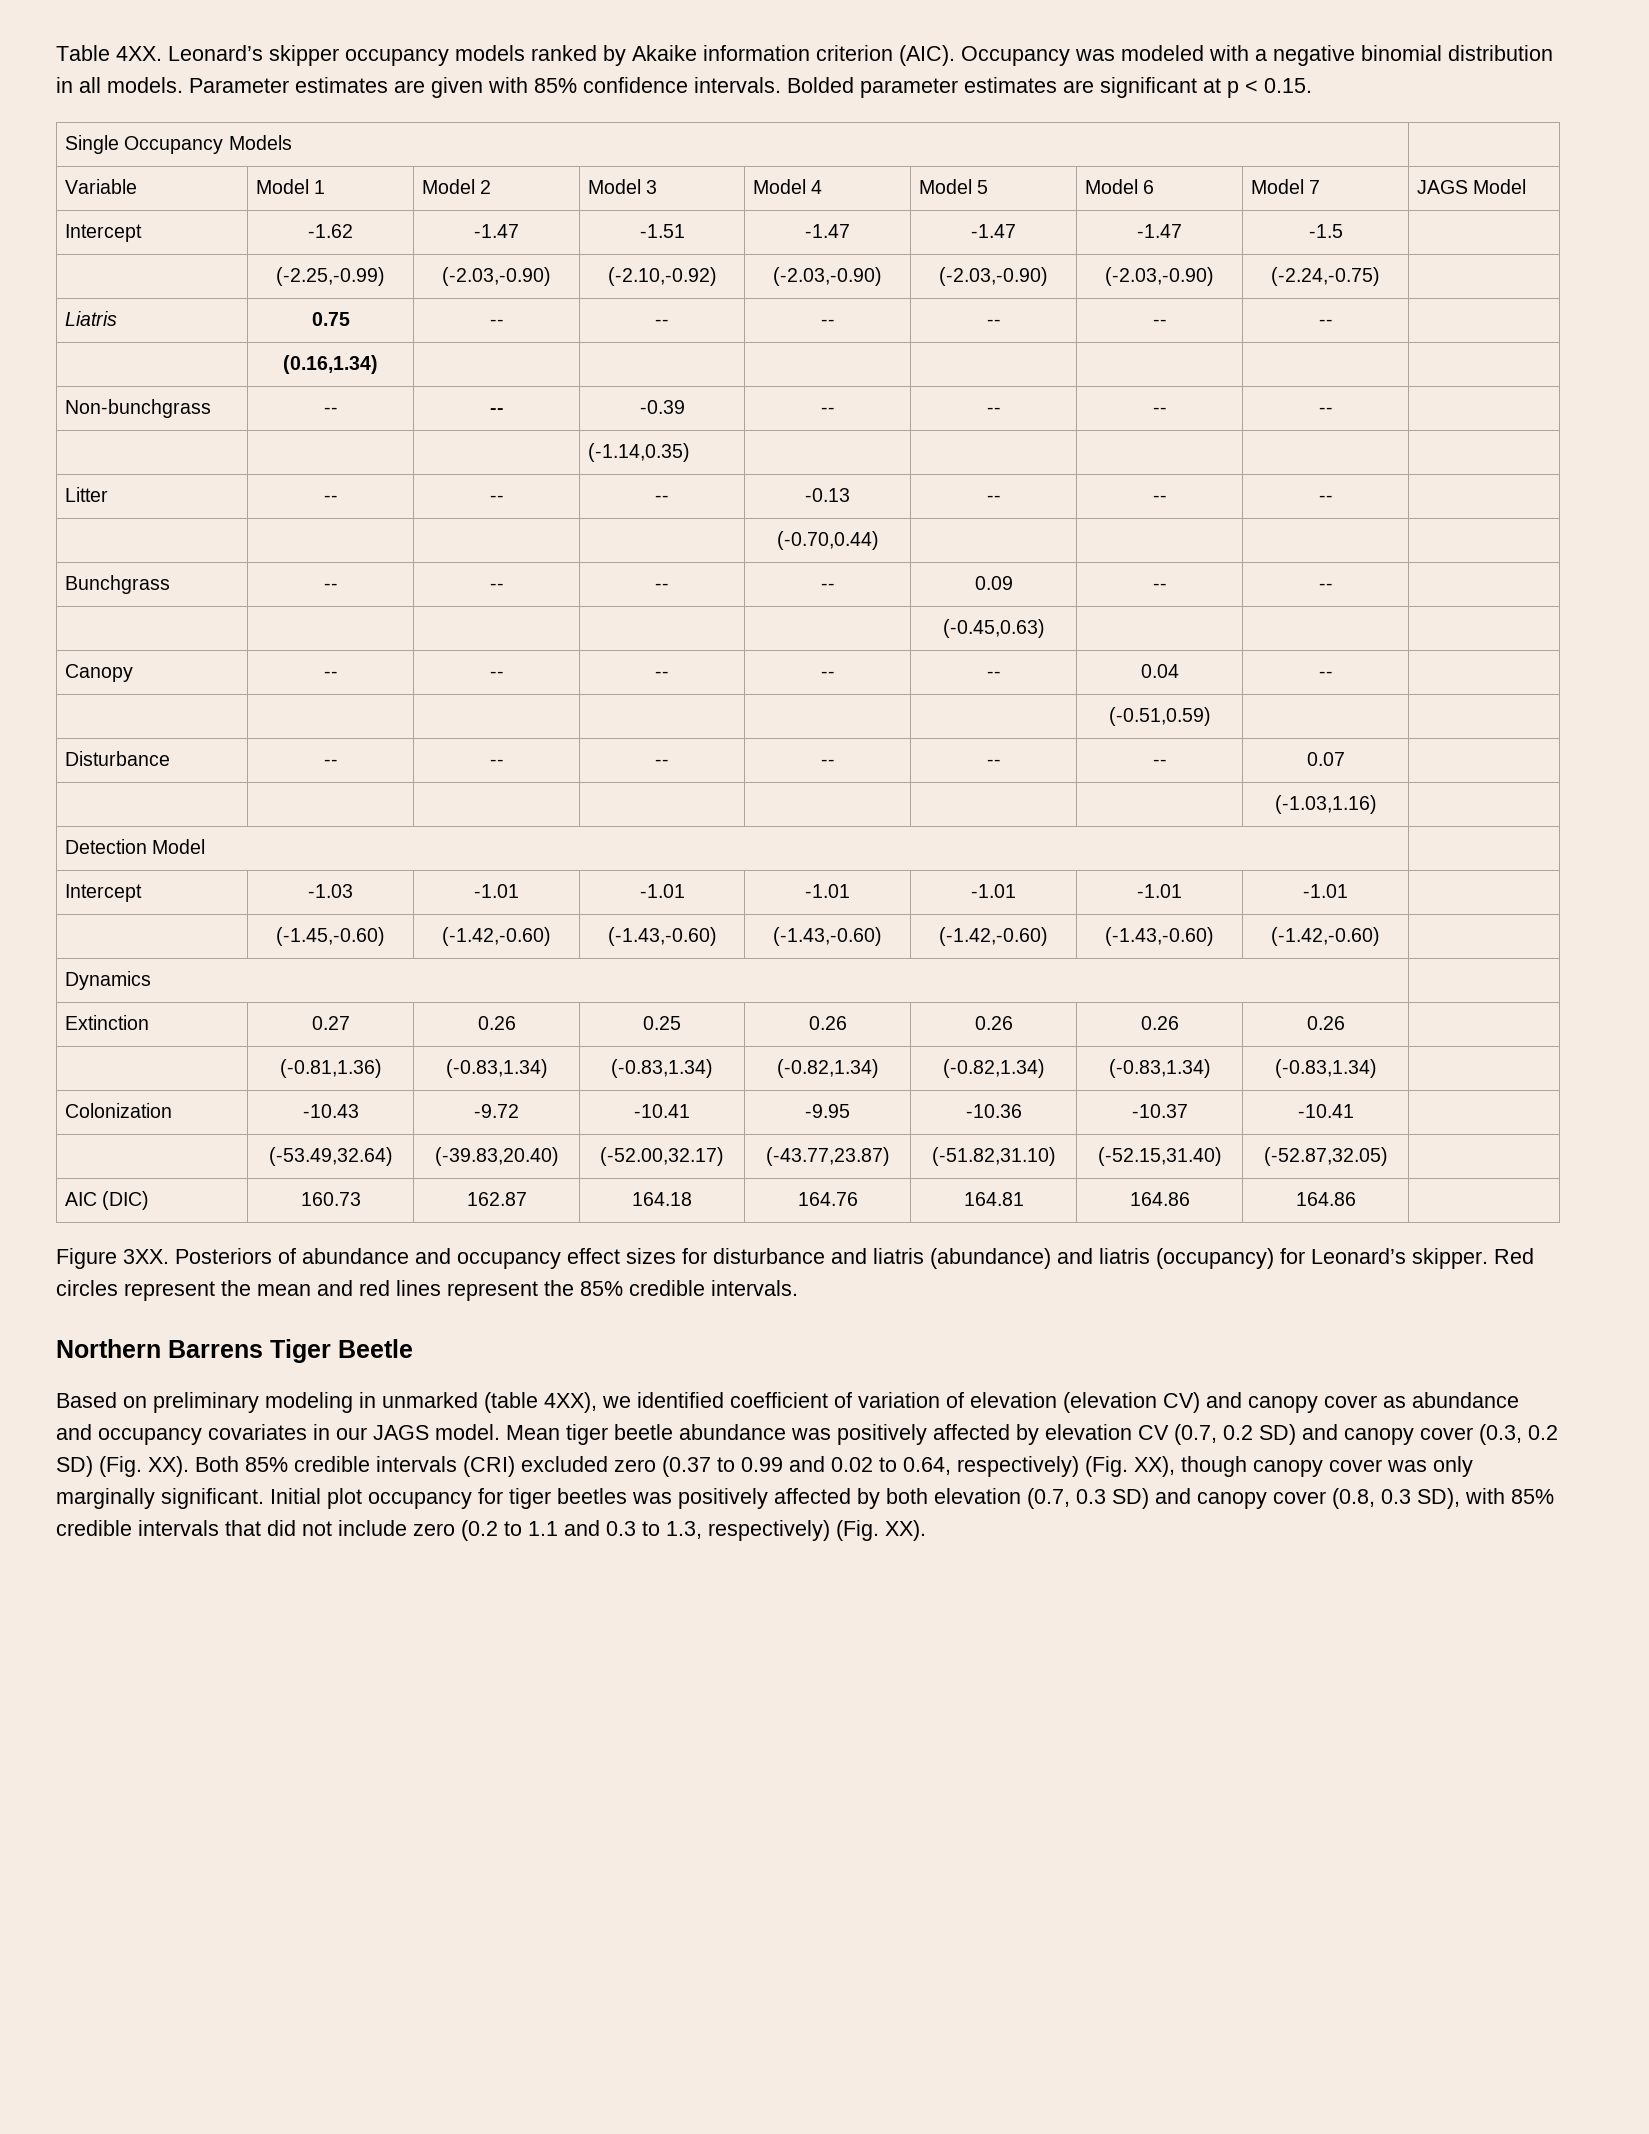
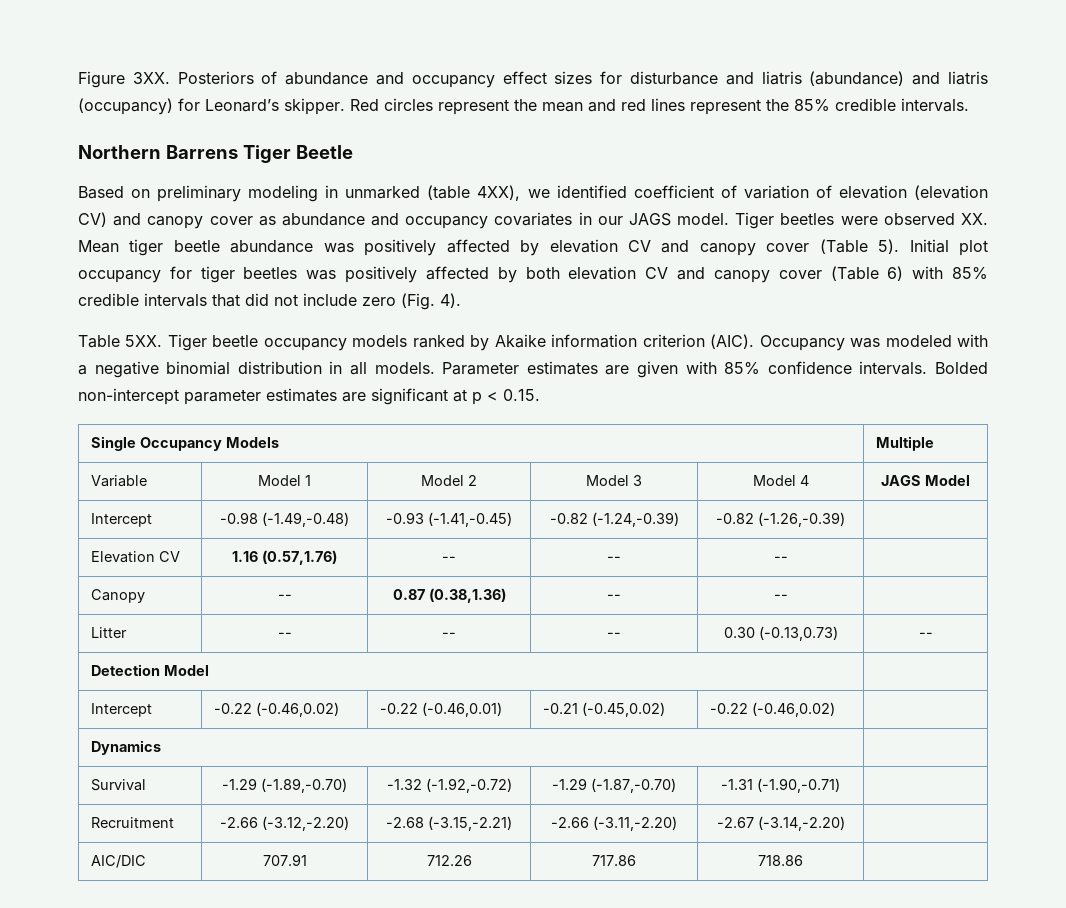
- Table 4XX. Leonard’s skipper occupancy models ranked by Akaike information criterion (AIC). Occupancy was modeled with a negative binomial distribution in all models. Parameter estimates are given with 85% confidence intervals. Bolded parameter estimates are significant at p < 0.15.
- Single Occupancy Models |
- Variable | Model 1 | Model 2 | Model 3 | Model 4 | Model 5 | Model 6 | Model 7 | JAGS Model
- Intercept | -1.62 | -1.47 | -1.51 | -1.47 | -1.47 | -1.47 | -1.5 |
- | (-2.25,-0.99) | (-2.03,-0.90) | (-2.10,-0.92) | (-2.03,-0.90) | (-2.03,-0.90) | (-2.03,-0.90) | (-2.24,-0.75) |
- Liatris | 0.75 | -- | -- | -- | -- | -- | -- |
- | (0.16,1.34) | | | | | | |
- Non-bunchgrass | -- | -- | -0.39 | -- | -- | -- | -- |
- | | | (-1.14,0.35) | | | | |
- Litter | -- | -- | -- | -0.13 | -- | -- | -- |
- | | | | (-0.70,0.44) | | | |
- Bunchgrass | -- | -- | -- | -- | 0.09 | -- | -- |
- | | | | | (-0.45,0.63) | | |
- Canopy | -- | -- | -- | -- | -- | 0.04 | -- |
- | | | | | | (-0.51,0.59) | |
- Disturbance | -- | -- | -- | -- | -- | -- | 0.07 |
- | | | | | | | (-1.03,1.16) |
- Detection Model |
- Intercept | -1.03 | -1.01 | -1.01 | -1.01 | -1.01 | -1.01 | -1.01 |
- | (-1.45,-0.60) | (-1.42,-0.60) | (-1.43,-0.60) | (-1.43,-0.60) | (-1.42,-0.60) | (-1.43,-0.60) | (-1.42,-0.60) |
- Dynamics |
- Extinction | 0.27 | 0.26 | 0.25 | 0.26 | 0.26 | 0.26 | 0.26 |
- | (-0.81,1.36) | (-0.83,1.34) | (-0.83,1.34) | (-0.82,1.34) | (-0.82,1.34) | (-0.83,1.34) | (-0.83,1.34) |
- Colonization | -10.43 | -9.72 | -10.41 | -9.95 | -10.36 | -10.37 | -10.41 |
- | (-53.49,32.64) | (-39.83,20.40) | (-52.00,32.17) | (-43.77,23.87) | (-51.82,31.10) | (-52.15,31.40) | (-52.87,32.05) |
- AIC (DIC) | 160.73 | 162.87 | 164.18 | 164.76 | 164.81 | 164.86 | 164.86 |
- Mean tiger beetle abundance was positively affected by elevation CV (0.7, 0.2 SD) and canopy cover (0.3, 0.2 SD) (Fig. XX). Both 85% credible intervals (CRI) excluded zero (0.37 to 0.99 and 0.02 to 0.64, respectively) (Fig. XX), though canopy cover was only marginally significant.
+ Tiger beetles were observed XX. Mean tiger beetle abundance was positively affected by elevation CV and canopy cover (Table 5).
- Initial plot occupancy for tiger beetles was positively affected by both elevation (0.7, 0.3 SD) and canopy cover (0.8, 0.3 SD), with 85% credible intervals that did not include zero (0.2 to 1.1 and 0.3 to 1.3, respectively) (Fig. XX).
+ Initial plot occupancy for tiger beetles was positively affected by both elevation CV and canopy cover (Table 6) with 85% credible intervals that did not include zero (Fig. 4).
+ Table 5XX. Tiger beetle occupancy models ranked by Akaike information criterion (AIC). Occupancy was modeled with a negative binomial distribution in all models. Parameter estimates are given with 85% confidence intervals. Bolded non-intercept parameter estimates are significant at p < 0.15.
+ Single Occupancy Models | Multiple
+ Variable | Model 1 | Model 2 | Model 3 | Model 4 | JAGS Model
+ Intercept | -0.98 (-1.49,-0.48) | -0.93 (-1.41,-0.45) | -0.82 (-1.24,-0.39) | -0.82 (-1.26,-0.39) |
+ Elevation CV | 1.16 (0.57,1.76) | -- | -- | -- |
+ Canopy | -- | 0.87 (0.38,1.36) | -- | -- |
+ Litter | -- | -- | -- | 0.30 (-0.13,0.73) | --
+ Detection Model |
+ Intercept | -0.22 (-0.46,0.02) | -0.22 (-0.46,0.01) | -0.21 (-0.45,0.02) | -0.22 (-0.46,0.02) |
+ Dynamics |
+ Survival | -1.29 (-1.89,-0.70) | -1.32 (-1.92,-0.72) | -1.29 (-1.87,-0.70) | -1.31 (-1.90,-0.71) |
+ Recruitment | -2.66 (-3.12,-2.20) | -2.68 (-3.15,-2.21) | -2.66 (-3.11,-2.20) | -2.67 (-3.14,-2.20) |
+ AIC/DIC | 707.91 | 712.26 | 717.86 | 718.86 |

